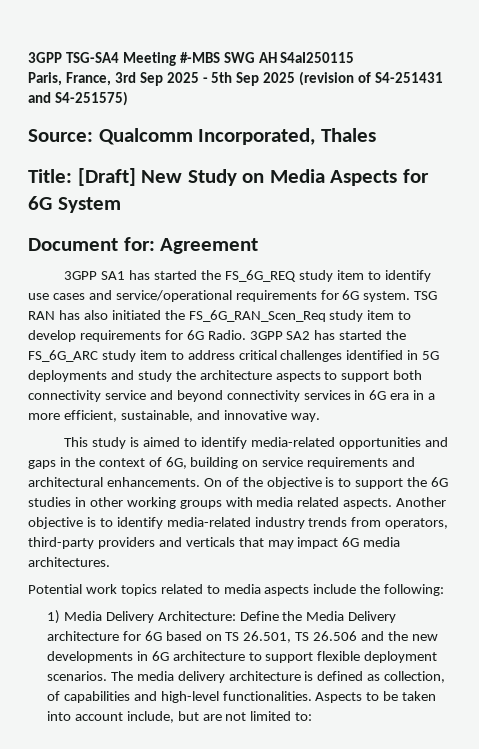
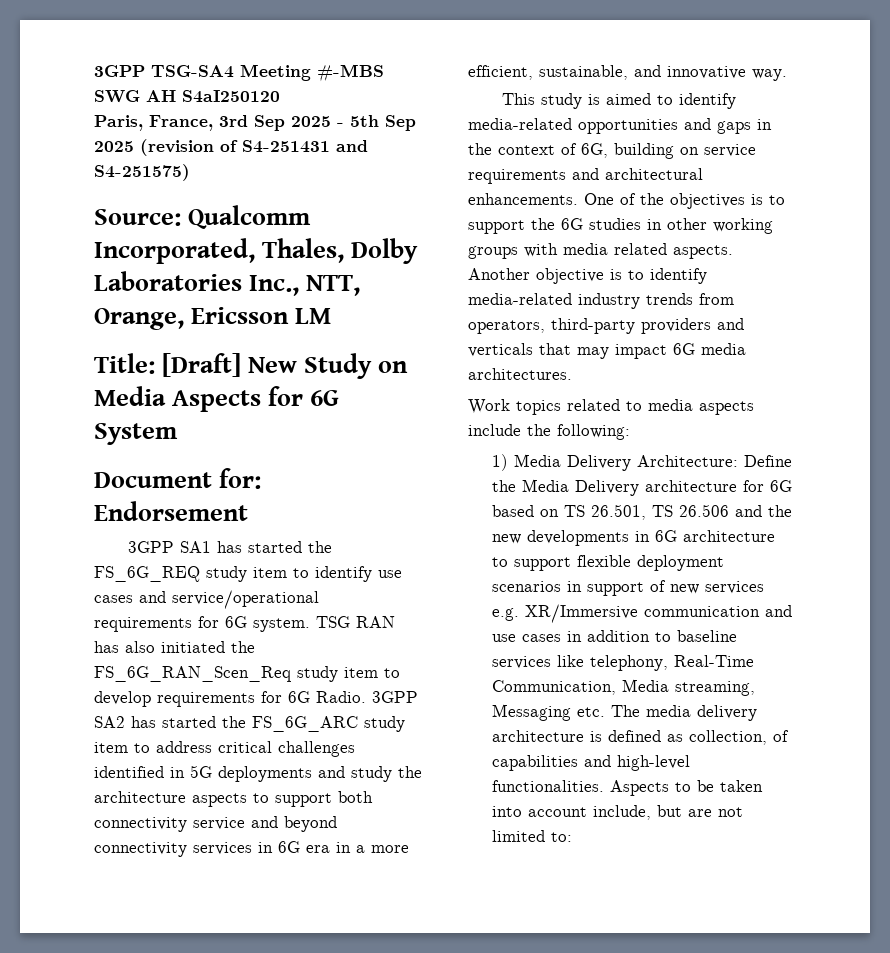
- 3GPP TSG-SA4 Meeting #-MBS SWG AH S4aI250115
+ 3GPP TSG-SA4 Meeting #-MBS SWG AH S4aI250120
- Source: Qualcomm Incorporated, Thales
+ Source: Qualcomm Incorporated, Thales, Dolby Laboratories Inc., NTT, Orange, Ericsson LM
- Document for: Agreement
+ Document for: Endorsement
- On of the objective is to support the 6G studies in other working groups with media related aspects.
+ One of the objectives is to support the 6G studies in other working groups with media related aspects.
- Potential work topics related to media aspects include the following:
+ Work topics related to media aspects include the following:
- 1) Media Delivery Architecture: Define the Media Delivery architecture for 6G based on TS 26.501, TS 26.506 and the new developments in 6G architecture to support flexible deployment scenarios. The media delivery architecture is defined as collection, of capabilities and high-level functionalities.
+ 1) Media Delivery Architecture: Define the Media Delivery architecture for 6G based on TS 26.501, TS 26.506 and the new developments in 6G architecture to support flexible deployment scenarios in support of new services e.g. XR/Immersive communication and use cases in addition to baseline services like telephony, Real-Time Communication, Media streaming, Messaging etc. The media delivery architecture is defined as collection, of capabilities and high-level functionalities.

